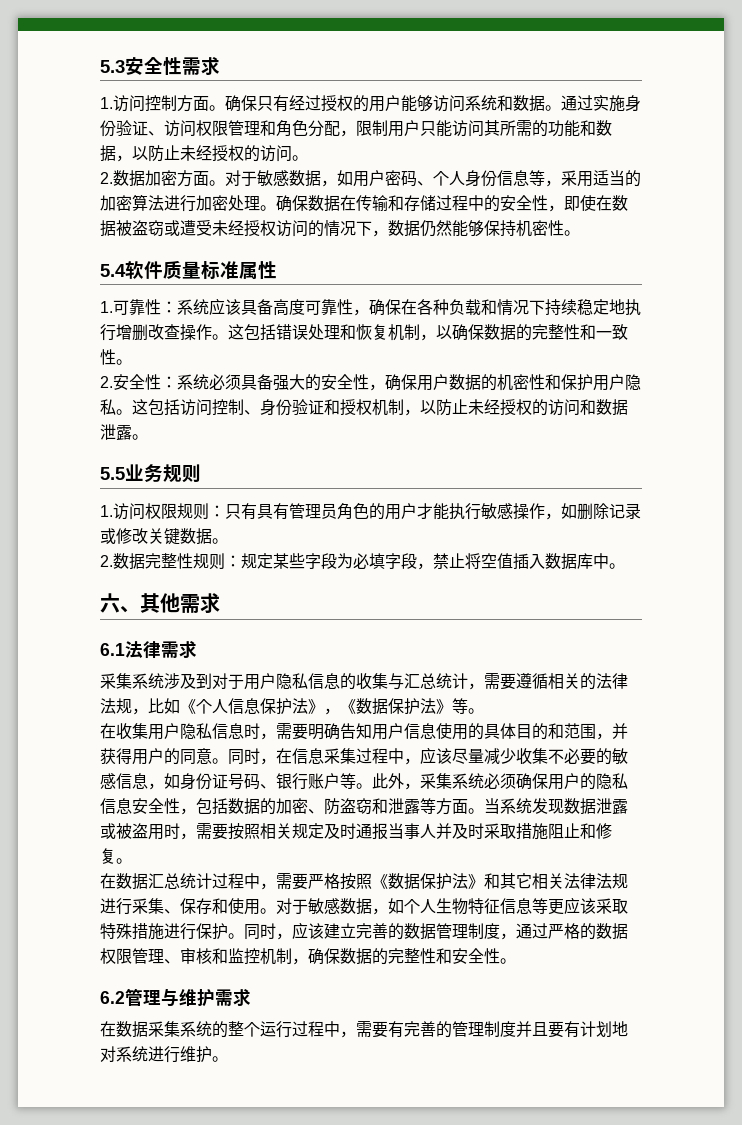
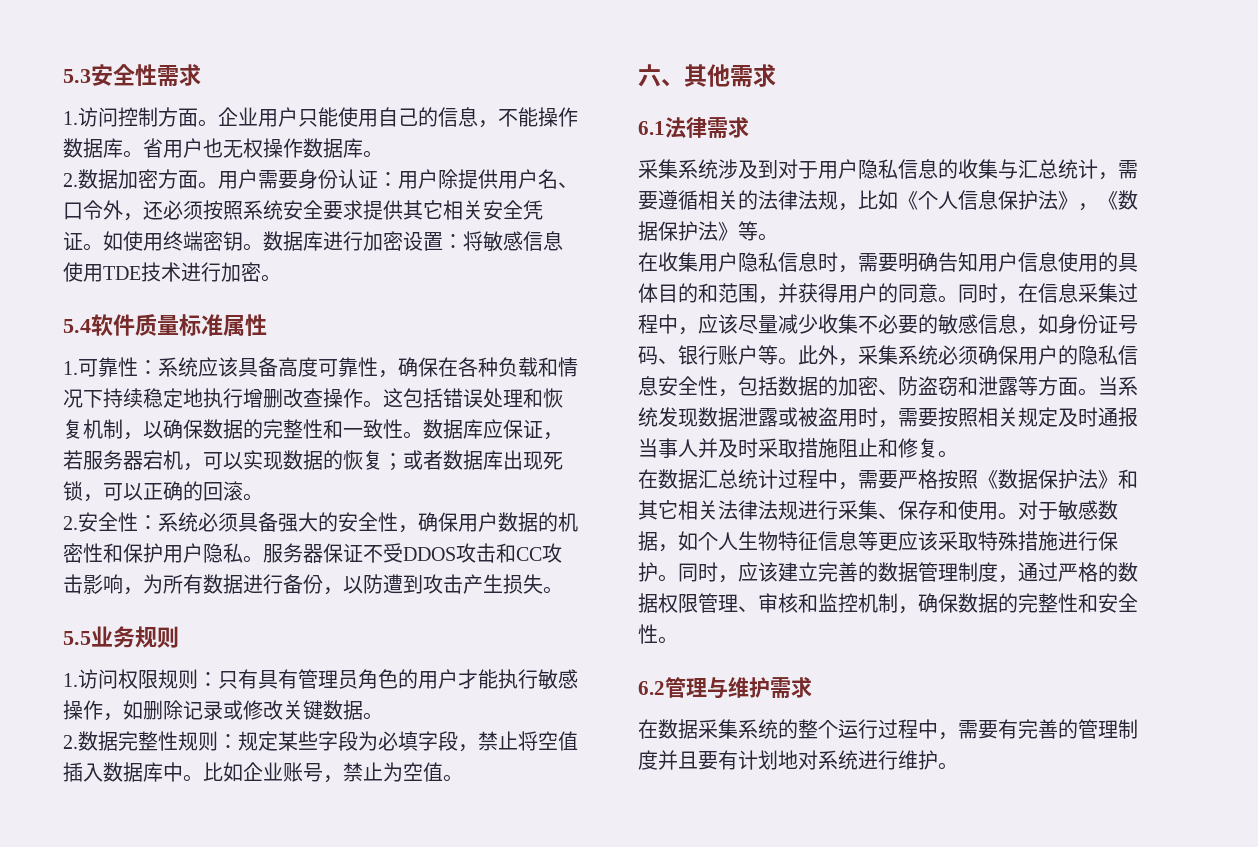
- 确保只有经过授权的用户能够访问系统和数据。通过实施身份验证、访问权限管理和角色分配，限制用户只能访问其所需的功能和数据，以防止未经授权的访问。
+ 企业用户只能使用自己的信息，不能操作数据库。省用户也无权操作数据库。
- 对于敏感数据，如用户密码、个人身份信息等，采用适当的加密算法进行加密处理。确保数据在传输和存储过程中的安全性，即使在数据被盗窃或遭受未经授权访问的情况下，数据仍然能够保持机密性。
+ 用户需要身份认证：用户除提供用户名、口令外，还必须按照系统安全要求提供其它相关安全凭证。如使用终端密钥。数据库进行加密设置：将敏感信息使用TDE技术进行加密。
+ 数据库应保证，若服务器宕机，可以实现数据的恢复；或者数据库出现死锁，可以正确的回滚。
- 这包括访问控制、身份验证和授权机制，以防止未经授权的访问和数据泄露。
+ 服务器保证不受DDOS攻击和CC攻击影响，为所有数据进行备份，以防遭到攻击产生损失。
+ 比如企业账号，禁止为空值。

